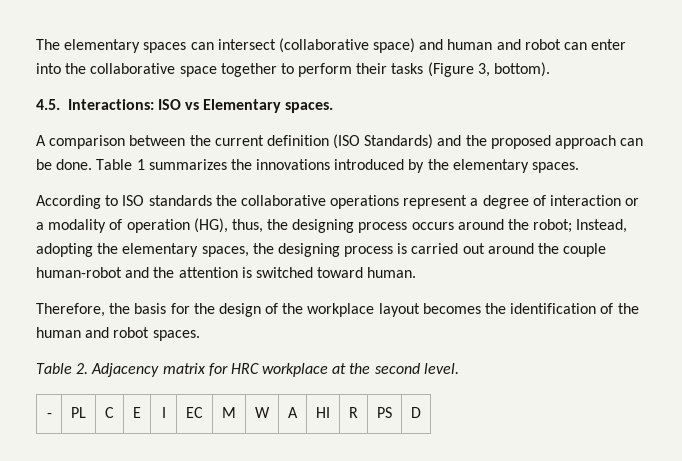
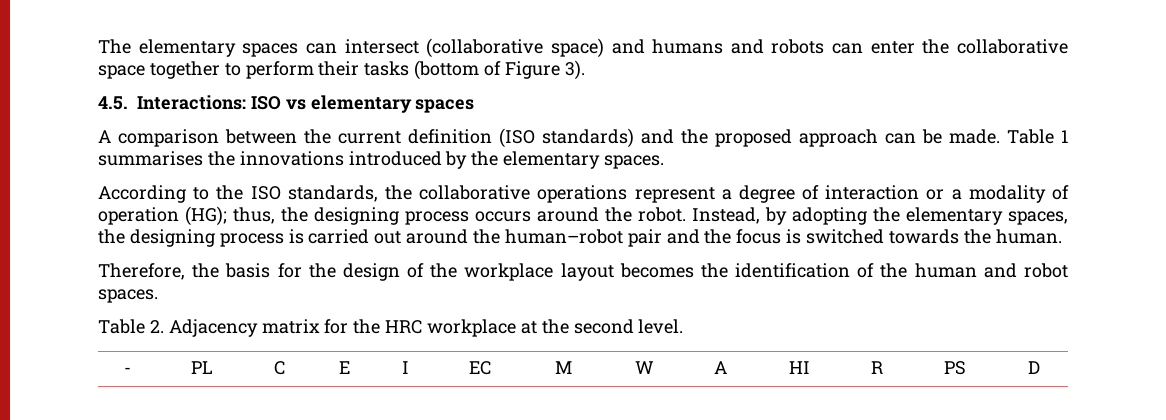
- The elementary spaces can intersect (collaborative space) and human and robot can enter into the collaborative space together to perform their tasks (Figure 3, bottom).
+ The elementary spaces can intersect (collaborative space) and humans and robots can enter the collaborative space together to perform their tasks (bottom of Figure 3).
- 4.5. Interactions: ISO vs Elementary spaces.
+ 4.5. Interactions: ISO vs elementary spaces
- A comparison between the current definition (ISO Standards) and the proposed approach can be done.
+ A comparison between the current definition (ISO standards) and the proposed approach can be made.
- Table 1 summarizes the innovations introduced by the elementary spaces.
+ Table 1 summarises the innovations introduced by the elementary spaces.
- According to ISO standards the collaborative operations represent a degree of interaction or a modality of operation (HG), thus, the designing process occurs around the robot; Instead, adopting the elementary spaces, the designing process is carried out around the couple human-robot and the attention is switched toward human.
+ According to the ISO standards, the collaborative operations represent a degree of interaction or a modality of operation (HG); thus, the designing process occurs around the robot. Instead, by adopting the elementary spaces, the designing process is carried out around the human–robot pair and the focus is switched towards the human.
- Table 2. Adjacency matrix for HRC workplace at the second level.
+ Table 2. Adjacency matrix for the HRC workplace at the second level.

